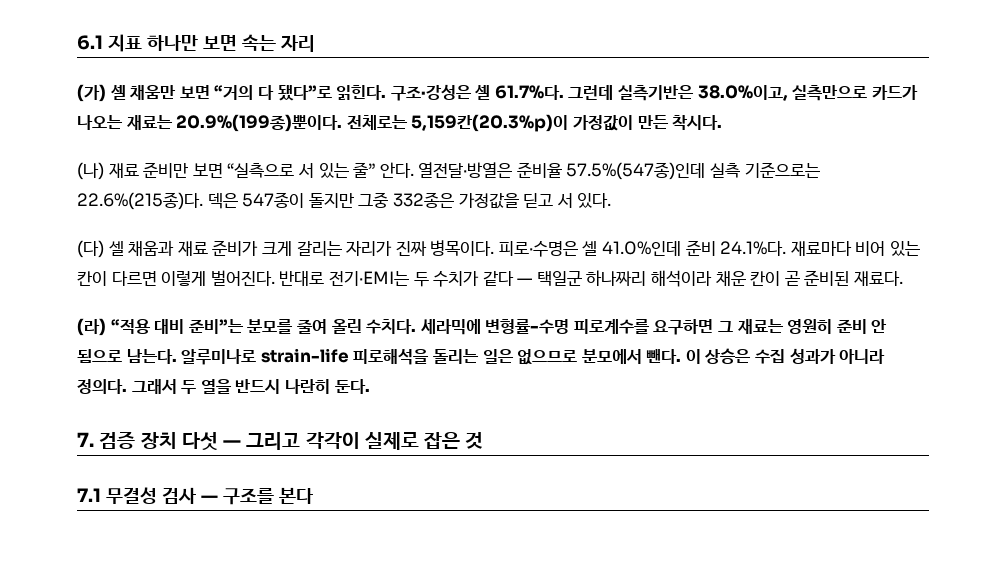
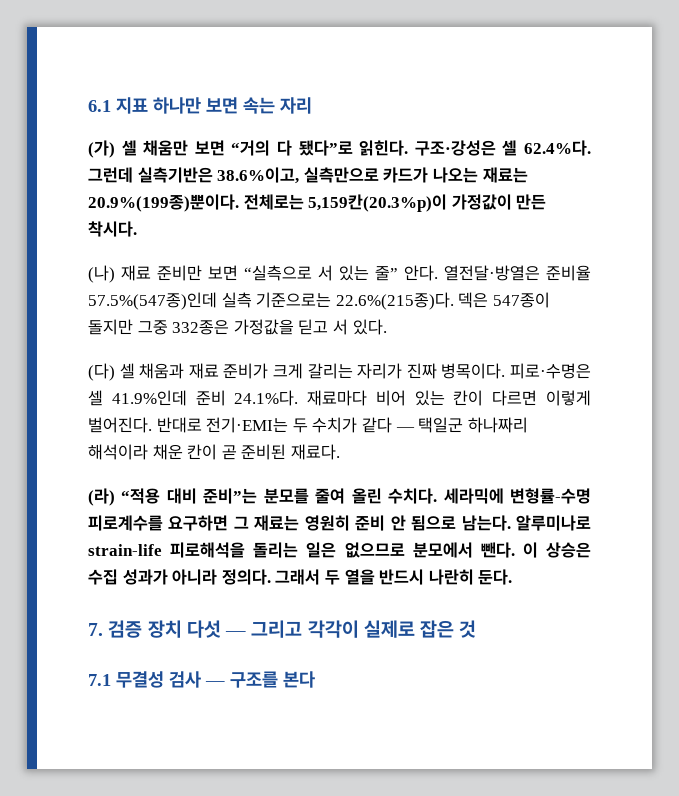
- 구조·강성은 셀 61.7%다. 그런데 실측기반은 38.0%이고, 실측만으로 카드가 나오는 재료는 20.9%(199종)뿐이다. 전체로는 5,159칸(20.3%p)이 가정값이 만든 착시다.
+ 구조·강성은 셀 62.4%다. 그런데 실측기반은 38.6%이고, 실측만으로 카드가 나오는 재료는 20.9%(199종)뿐이다. 전체로는 5,159칸(20.3%p)이 가정값이 만든 착시다.
- 피로·수명은 셀 41.0%인데 준비 24.1%다. 재료마다 비어 있는 칸이 다르면 이렇게 벌어진다.
+ 피로·수명은 셀 41.9%인데 준비 24.1%다. 재료마다 비어 있는 칸이 다르면 이렇게 벌어진다.

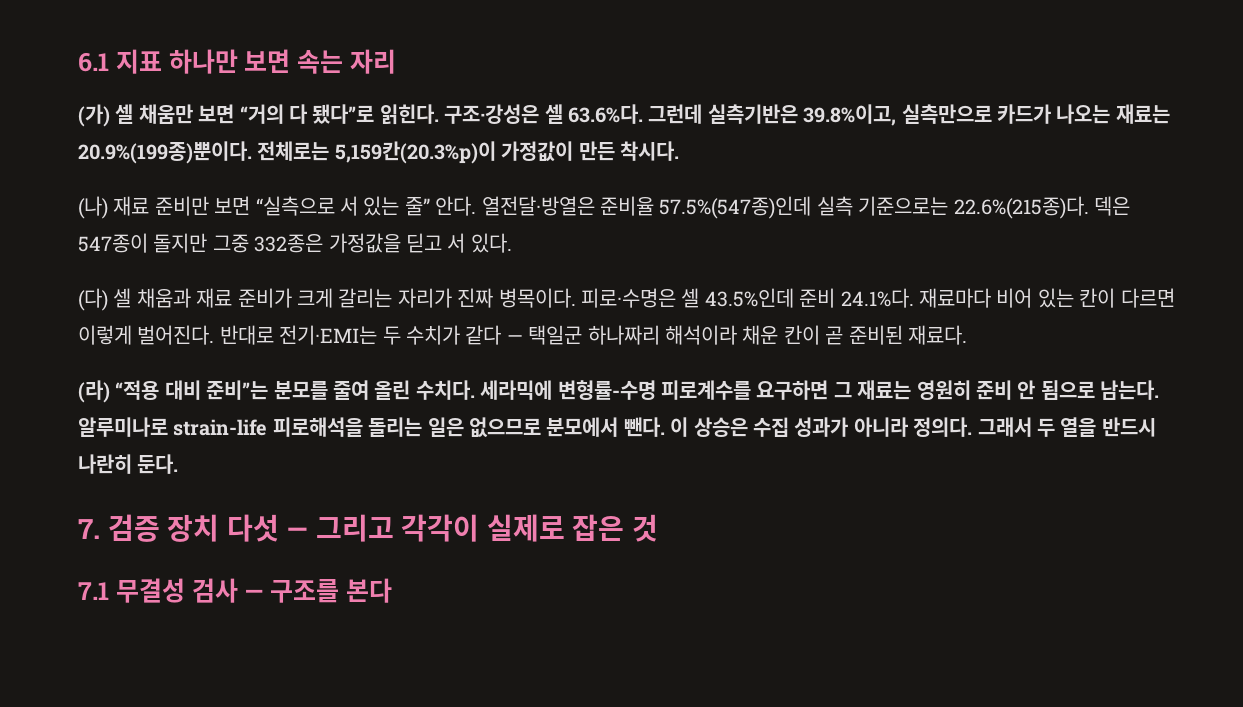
- 구조·강성은 셀 62.4%다. 그런데 실측기반은 38.6%이고, 실측만으로 카드가 나오는 재료는 20.9%(199종)뿐이다. 전체로는 5,159칸(20.3%p)이 가정값이 만든 착시다.
+ 구조·강성은 셀 63.6%다. 그런데 실측기반은 39.8%이고, 실측만으로 카드가 나오는 재료는 20.9%(199종)뿐이다. 전체로는 5,159칸(20.3%p)이 가정값이 만든 착시다.
- 피로·수명은 셀 41.9%인데 준비 24.1%다. 재료마다 비어 있는 칸이 다르면 이렇게 벌어진다.
+ 피로·수명은 셀 43.5%인데 준비 24.1%다. 재료마다 비어 있는 칸이 다르면 이렇게 벌어진다.

